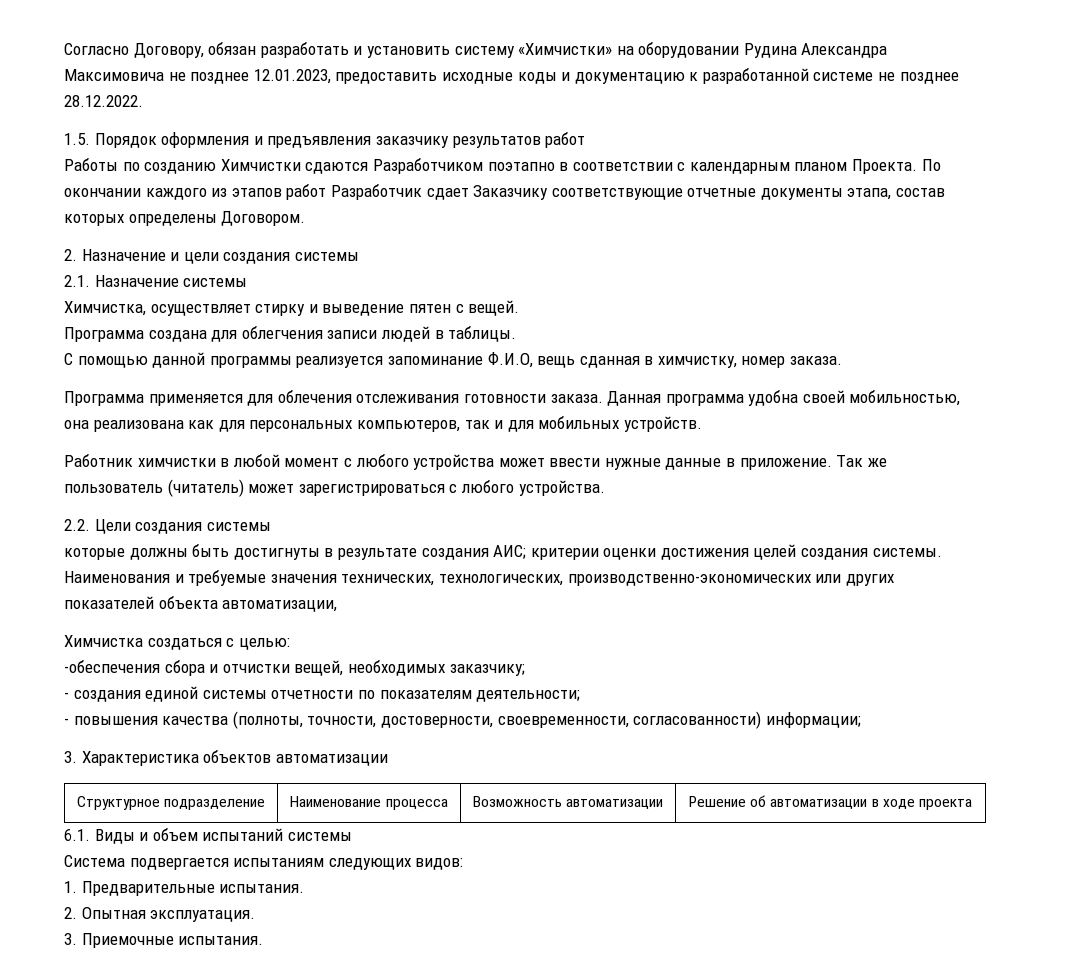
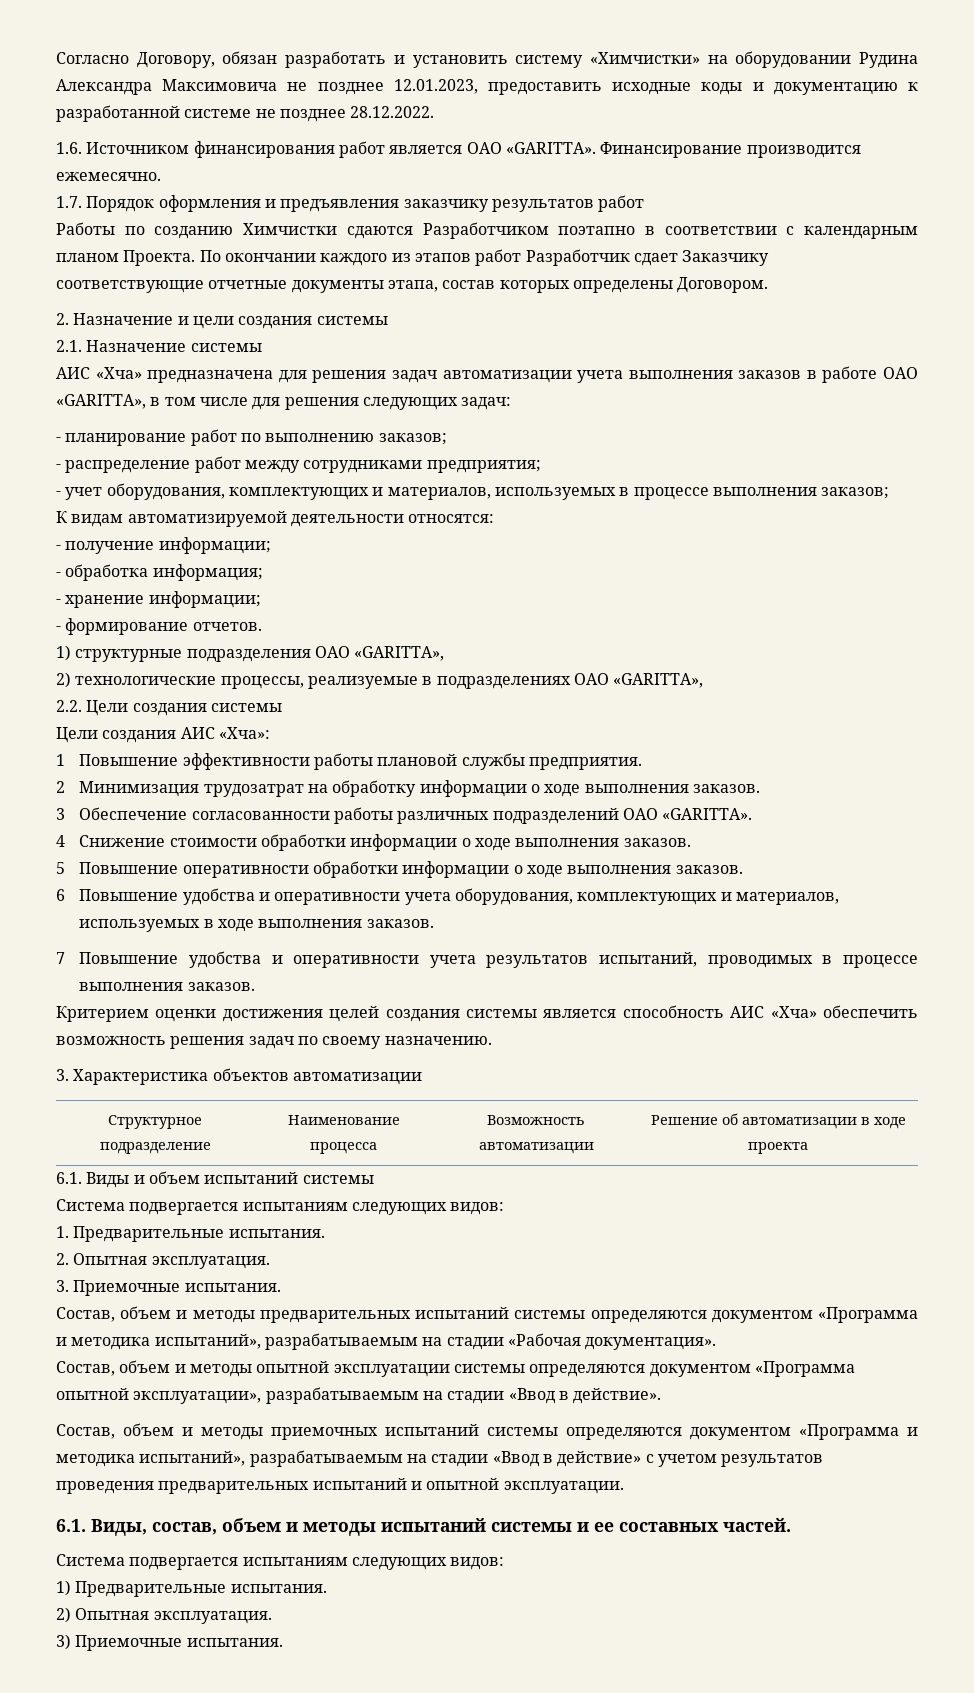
- 1.5. Порядок оформления и предъявления заказчику результатов работ
+ 1.6. Источником финансирования работ является ОАО «GARITTA». Финансирование производится ежемесячно.
+ 1.7. Порядок оформления и предъявления заказчику результатов работ
- Химчистка, осуществляет стирку и выведение пятен с вещей.
- Программа создана для облегчения записи людей в таблицы.
- С помощью данной программы реализуется запоминание Ф.И.О, вещь сданная в химчистку, номер заказа.
- Программа применяется для облечения отслеживания готовности заказа. Данная программа удобна своей мобильностью, она реализована как для персональных компьютеров, так и для мобильных устройств.
- Работник химчистки в любой момент с любого устройства может ввести нужные данные в приложение. Так же пользователь (читатель) может зарегистрироваться с любого устройства.
+ АИС «Хча» предназначена для решения задач автоматизации учета выполнения заказов в работе ОАО «GARITTA», в том числе для решения следующих задач:
+ - планирование работ по выполнению заказов;
+ - распределение работ между сотрудниками предприятия;
+ - учет оборудования, комплектующих и материалов, используемых в процессе выполнения заказов;
+ К видам автоматизируемой деятельности относятся:
+ - получение информации;
+ - обработка информация;
+ - хранение информации;
+ - формирование отчетов.
+ 1) структурные подразделения ОАО «GARITTA»,
+ 2) технологические процессы, реализуемые в подразделениях ОАО «GARITTA»,
  2.2. Цели создания системы
- которые должны быть достигнуты в результате создания АИС; критерии оценки достижения целей создания системы. Наименования и требуемые значения технических, технологических, производственно-экономических или других показателей объекта автоматизации,
- Химчистка создаться с целью:
- -обеспечения сбора и отчистки вещей, необходимых заказчику;
- - создания единой системы отчетности по показателям деятельности;
- - повышения качества (полноты, точности, достоверности, своевременности, согласованности) информации;
+ Цели создания АИС «Хча»:
+ 1 Повышение эффективности работы плановой службы предприятия.
+ 2 Минимизация трудозатрат на обработку информации о ходе выполнения заказов.
+ 3 Обеспечение согласованности работы различных подразделений ОАО «GARITTA».
+ 4 Снижение стоимости обработки информации о ходе выполнения заказов.
+ 5 Повышение оперативности обработки информации о ходе выполнения заказов.
+ 6 Повышение удобства и оперативности учета оборудования, комплектующих и материалов, используемых в ходе выполнения заказов.
+ 7 Повышение удобства и оперативности учета результатов испытаний, проводимых в процессе выполнения заказов.
+ Критерием оценки достижения целей создания системы является способность АИС «Хча» обеспечить возможность решения задач по своему назначению.
+ Состав, объем и методы предварительных испытаний системы определяются документом «Программа и методика испытаний», разрабатываемым на стадии «Рабочая документация».
+ Состав, объем и методы опытной эксплуатации системы определяются документом «Программа опытной эксплуатации», разрабатываемым на стадии «Ввод в действие».
+ Состав, объем и методы приемочных испытаний системы определяются документом «Программа и методика испытаний», разрабатываемым на стадии «Ввод в действие» с учетом результатов проведения предварительных испытаний и опытной эксплуатации.
+ 6.1. Виды, состав, объем и методы испытаний системы и ее составных частей.
+ Система подвергается испытаниям следующих видов:
+ 1) Предварительные испытания.
+ 2) Опытная эксплуатация.
+ 3) Приемочные испытания.

